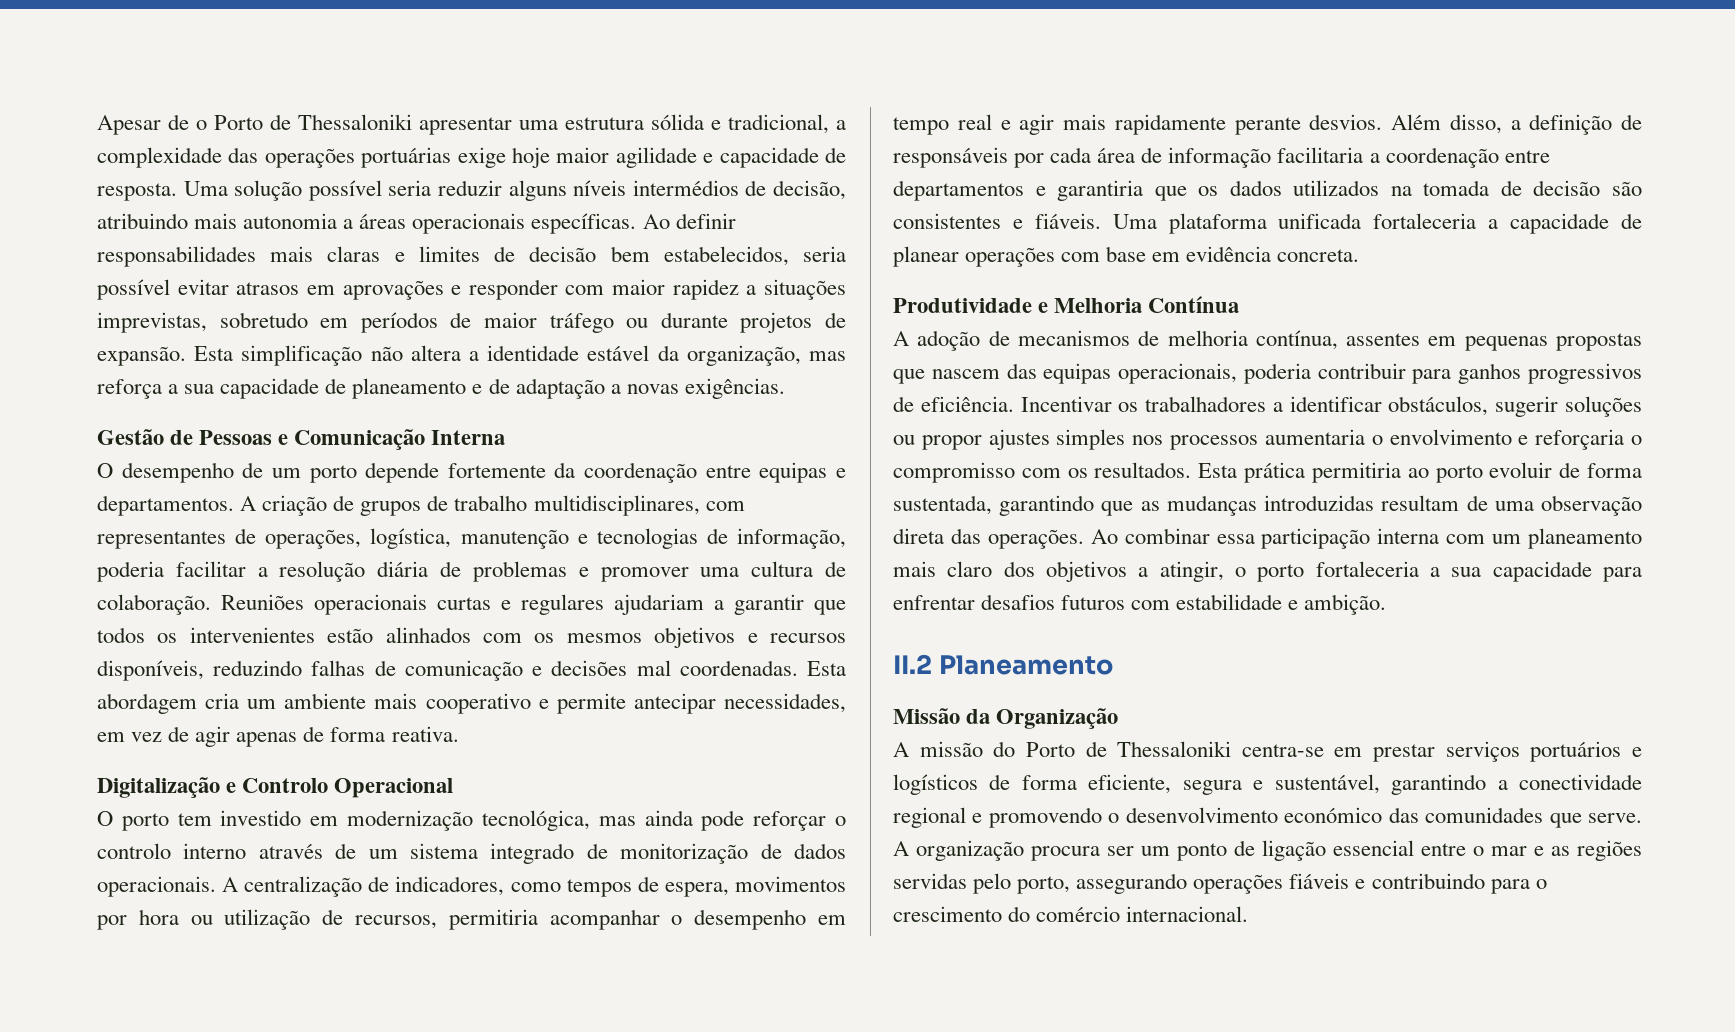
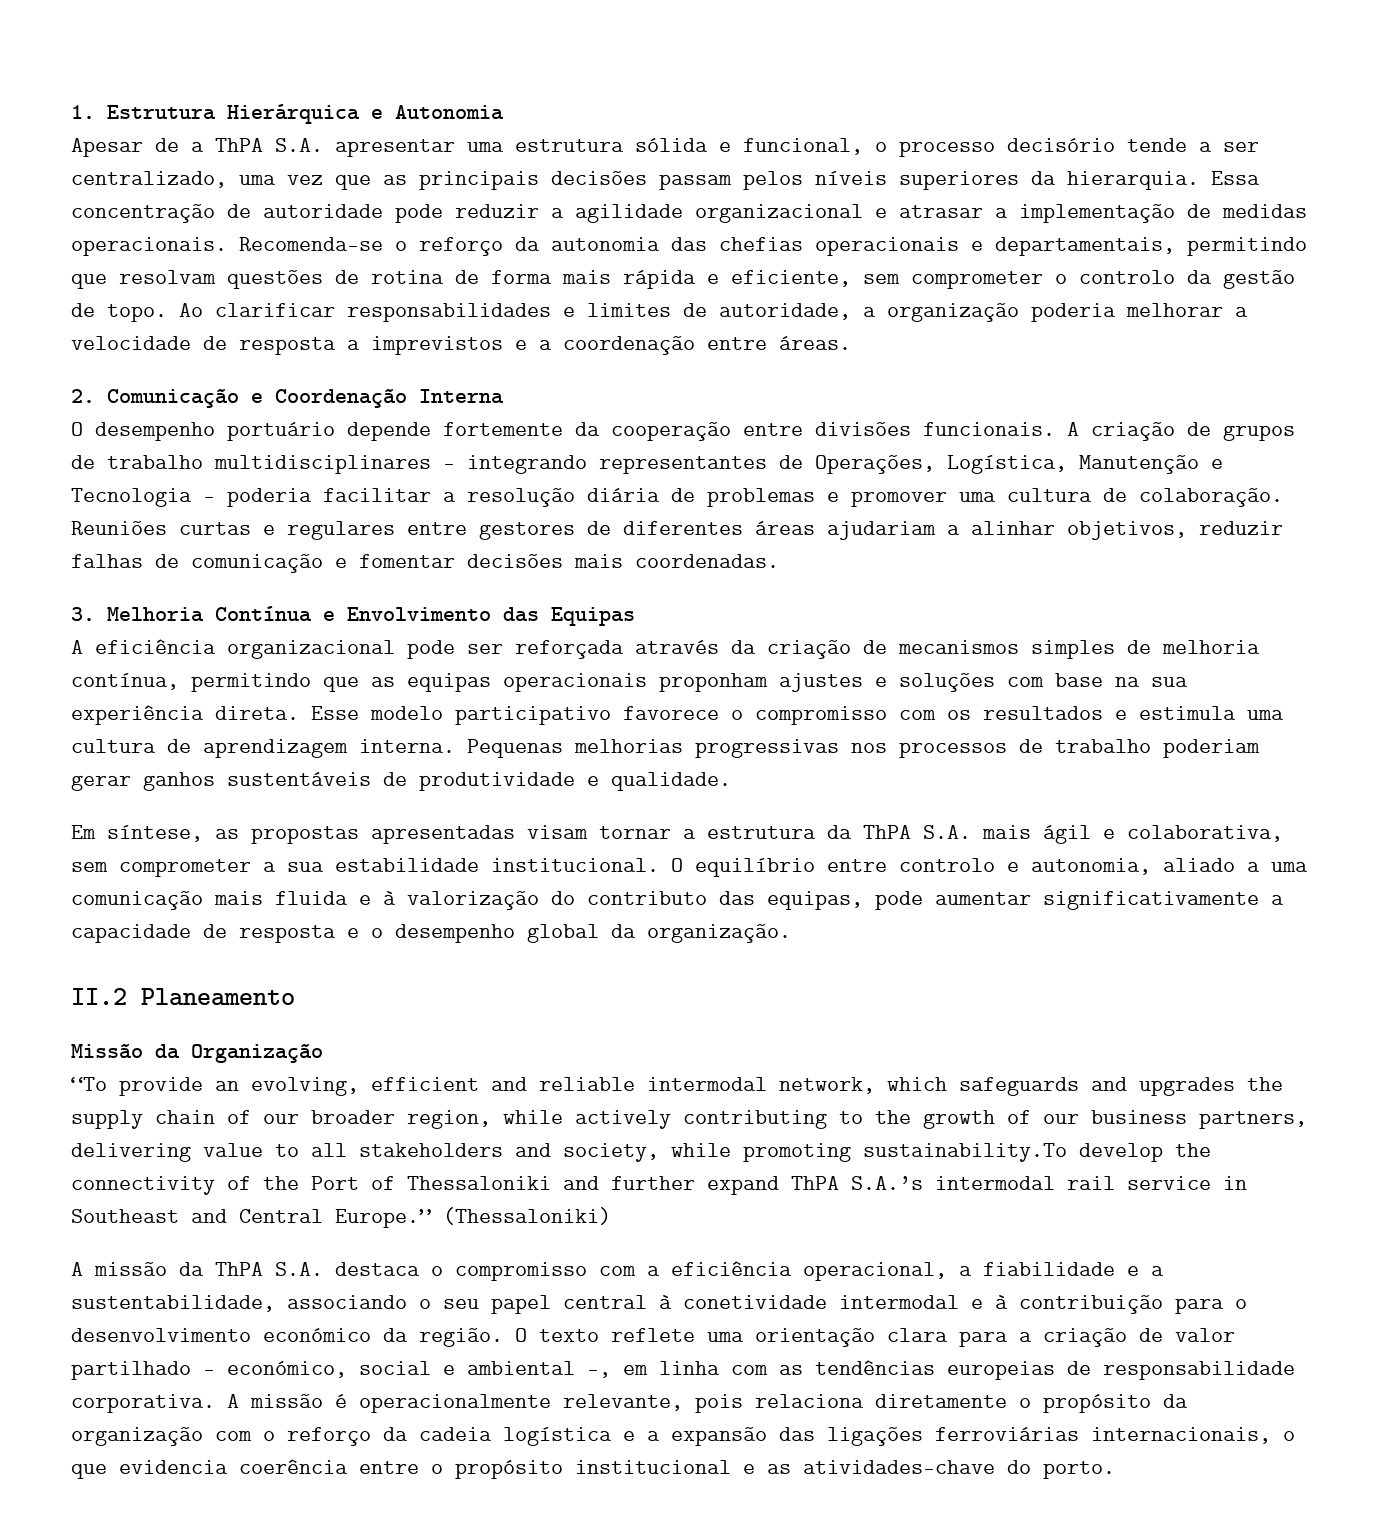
- Apesar de o Porto de Thessaloniki apresentar uma estrutura sólida e tradicional, a complexidade das operações portuárias exige hoje maior agilidade e capacidade de resposta. Uma solução possível seria reduzir alguns níveis intermédios de decisão, atribuindo mais autonomia a áreas operacionais específicas. Ao definir responsabilidades mais claras e limites de decisão bem estabelecidos, seria possível evitar atrasos em aprovações e responder com maior rapidez a situações imprevistas, sobretudo em períodos de maior tráfego ou durante projetos de expansão. Esta simplificação não altera a identidade estável da organização, mas reforça a sua capacidade de planeamento e de adaptação a novas exigências.
- Gestão de Pessoas e Comunicação Interna
- O desempenho de um porto depende fortemente da coordenação entre equipas e departamentos.
+ 1. Estrutura Hierárquica e Autonomia
+ Apesar de a ThPA S.A. apresentar uma estrutura sólida e funcional, o processo decisório tende a ser centralizado, uma vez que as principais decisões passam pelos níveis superiores da hierarquia. Essa concentração de autoridade pode reduzir a agilidade organizacional e atrasar a implementação de medidas operacionais. Recomenda-se o reforço da autonomia das chefias operacionais e departamentais, permitindo que resolvam questões de rotina de forma mais rápida e eficiente, sem comprometer o controlo da gestão de topo. Ao clarificar responsabilidades e limites de autoridade, a organização poderia melhorar a velocidade de resposta a imprevistos e a coordenação entre áreas.
+ 2. Comunicação e Coordenação Interna
+ O desempenho portuário depende fortemente da cooperação entre divisões funcionais.
- A criação de grupos de trabalho multidisciplinares, com representantes de operações, logística, manutenção e tecnologias de informação, poderia facilitar a resolução diária de problemas e promover uma cultura de colaboração.
+ A criação de grupos de trabalho multidisciplinares — integrando representantes de Operações, Logística, Manutenção e Tecnologia — poderia facilitar a resolução diária de problemas e promover uma cultura de colaboração.
- Reuniões operacionais curtas e regulares ajudariam a garantir que todos os intervenientes estão alinhados com os mesmos objetivos e recursos disponíveis, reduzindo falhas de comunicação e decisões mal coordenadas. Esta abordagem cria um ambiente mais cooperativo e permite antecipar necessidades, em vez de agir apenas de forma reativa.
- Digitalização e Controlo Operacional
- O porto tem investido em modernização tecnológica, mas ainda pode reforçar o controlo interno através de um sistema integrado de monitorização de dados operacionais. A centralização de indicadores, como tempos de espera, movimentos por hora ou utilização de recursos, permitiria acompanhar o desempenho em tempo real e agir mais rapidamente perante desvios. Além disso, a definição de responsáveis por cada área de informação facilitaria a coordenação entre departamentos e garantiria que os dados utilizados na tomada de decisão são consistentes e fiáveis. Uma plataforma unificada fortaleceria a capacidade de planear operações com base em evidência concreta.
- Produtividade e Melhoria Contínua
- A adoção de mecanismos de melhoria contínua, assentes em pequenas propostas que nascem das equipas operacionais, poderia contribuir para ganhos progressivos de eficiência. Incentivar os trabalhadores a identificar obstáculos, sugerir soluções ou propor ajustes simples nos processos aumentaria o envolvimento e reforçaria o compromisso com os resultados. Esta prática permitiria ao porto evoluir de forma sustentada, garantindo que as mudanças introduzidas resultam de uma observação direta das operações. Ao combinar essa participação interna com um planeamento mais claro dos objetivos a atingir, o porto fortaleceria a sua capacidade para enfrentar desafios futuros com estabilidade e ambição.
+ Reuniões curtas e regulares entre gestores de diferentes áreas ajudariam a alinhar objetivos, reduzir falhas de comunicação e fomentar decisões mais coordenadas.
+ 3. Melhoria Contínua e Envolvimento das Equipas
+ A eficiência organizacional pode ser reforçada através da criação de mecanismos simples de melhoria contínua, permitindo que as equipas operacionais proponham ajustes e soluções com base na sua experiência direta. Esse modelo participativo favorece o compromisso com os resultados e estimula uma cultura de aprendizagem interna. Pequenas melhorias progressivas nos processos de trabalho poderiam gerar ganhos sustentáveis de produtividade e qualidade.
+ Em síntese, as propostas apresentadas visam tornar a estrutura da ThPA S.A. mais ágil e colaborativa, sem comprometer a sua estabilidade institucional. O equilíbrio entre controlo e autonomia, aliado a uma comunicação mais fluida e à valorização do contributo das equipas, pode aumentar significativamente a capacidade de resposta e o desempenho global da organização.
- A missão do Porto de Thessaloniki centra-se em prestar serviços portuários e logísticos de forma eficiente, segura e sustentável, garantindo a conectividade regional e promovendo o desenvolvimento económico das comunidades que serve. A organização procura ser um ponto de ligação essencial entre o mar e as regiões servidas pelo porto, assegurando operações fiáveis e contribuindo para o crescimento do comércio internacional.
+ “To provide an evolving, efficient and reliable intermodal network, which safeguards and upgrades the supply chain of our broader region, while actively contributing to the growth of our business partners, delivering value to all stakeholders and society, while promoting sustainability.To develop the connectivity of the Port of Thessaloniki and further expand ThPA S.A.’s intermodal rail service in Southeast and Central Europe.” (Thessaloniki)
+ A missão da ThPA S.A. destaca o compromisso com a eficiência operacional, a fiabilidade e a sustentabilidade, associando o seu papel central à conetividade intermodal e à contribuição para o desenvolvimento económico da região. O texto reflete uma orientação clara para a criação de valor partilhado — económico, social e ambiental —, em linha com as tendências europeias de responsabilidade corporativa. A missão é operacionalmente relevante, pois relaciona diretamente o propósito da organização com o reforço da cadeia logística e a expansão das ligações ferroviárias internacionais, o que evidencia coerência entre o propósito institucional e as atividades-chave do porto.

